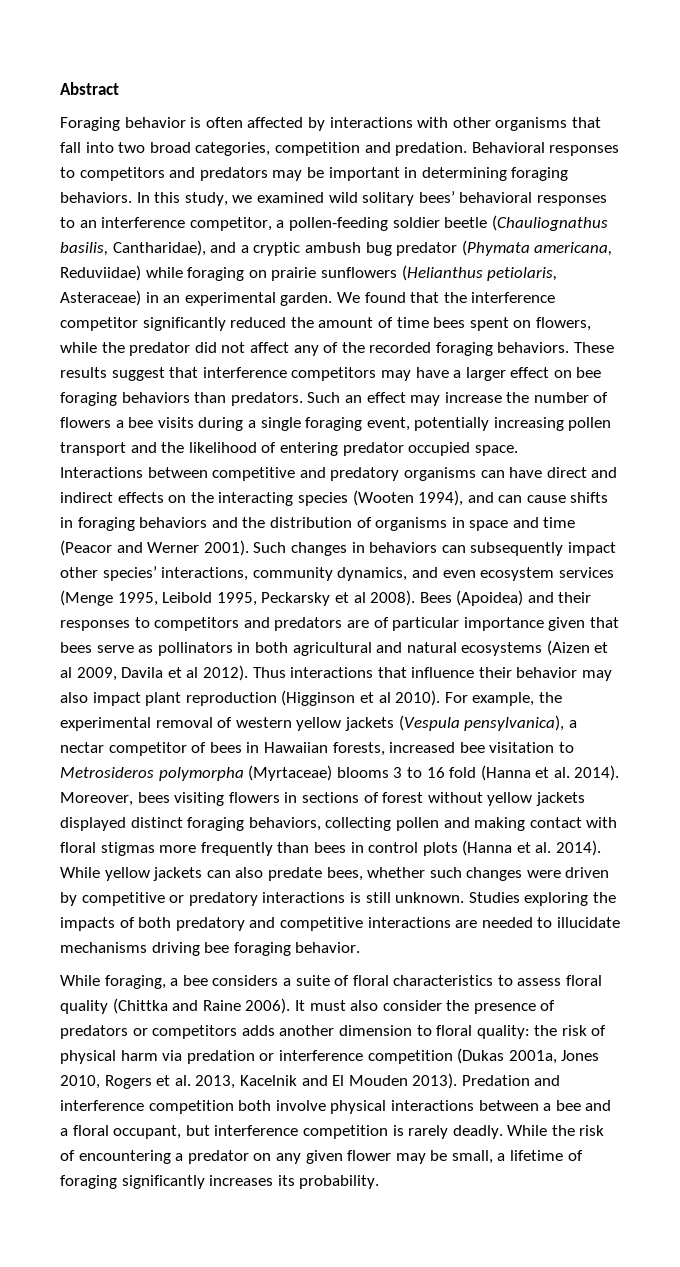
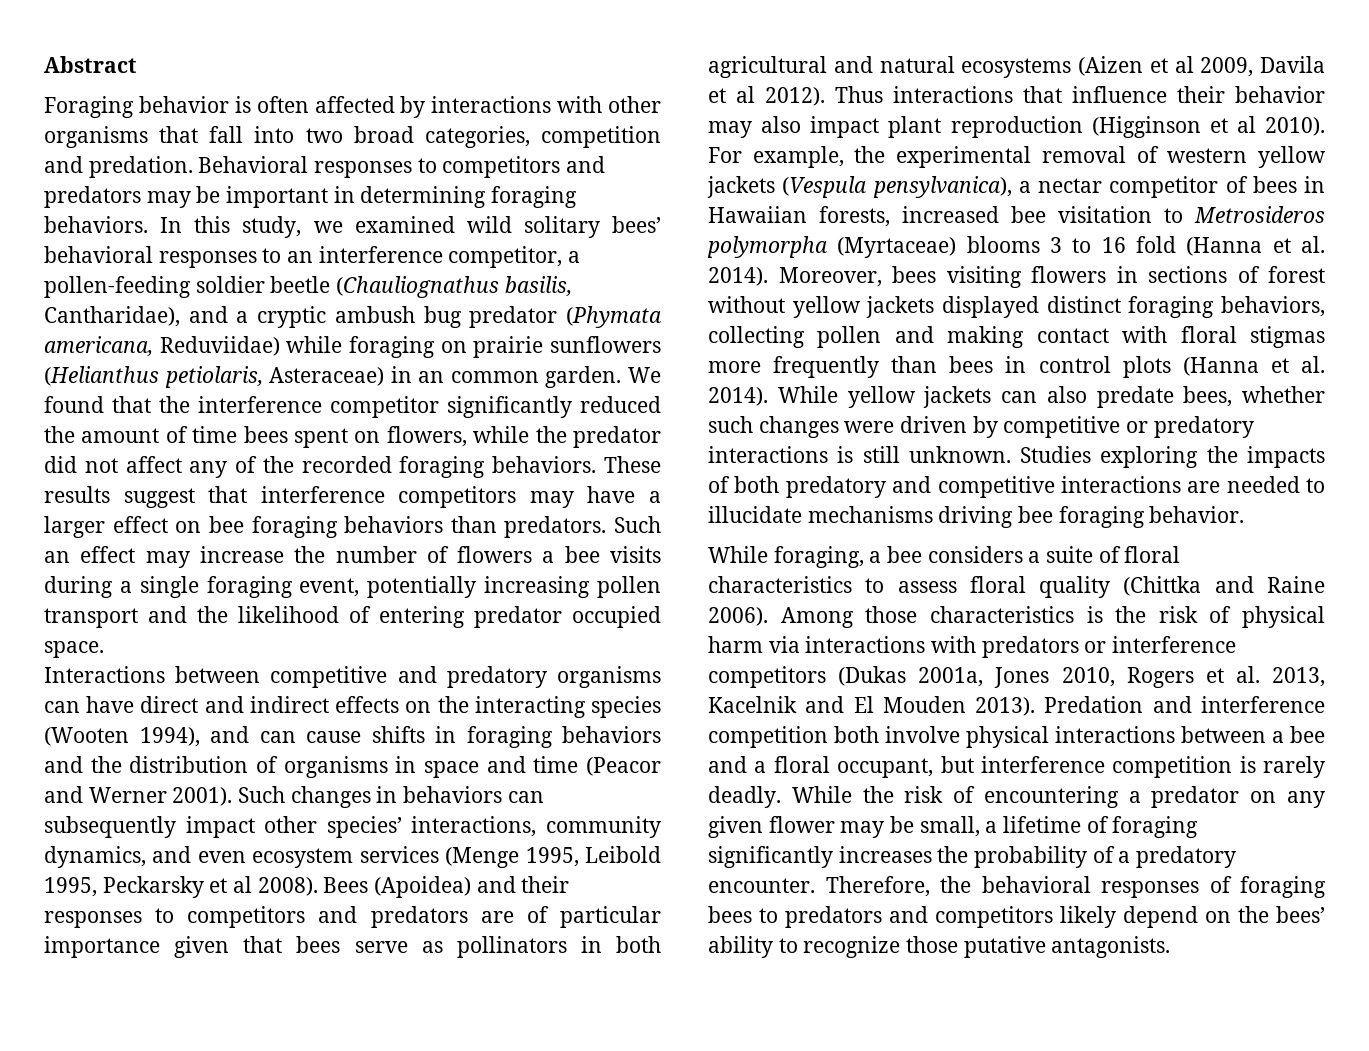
- In this study, we examined wild solitary bees’ behavioral responses to an interference competitor, a pollen-feeding soldier beetle (Chauliognathus basilis, Cantharidae), and a cryptic ambush bug predator (Phymata americana, Reduviidae) while foraging on prairie sunflowers (Helianthus petiolaris, Asteraceae) in an experimental garden.
+ In this study, we examined wild solitary bees’ behavioral responses to an interference competitor, a pollen-feeding soldier beetle (Chauliognathus basilis, Cantharidae), and a cryptic ambush bug predator (Phymata americana, Reduviidae) while foraging on prairie sunflowers (Helianthus petiolaris, Asteraceae) in an common garden.
- It must also consider the presence of predators or competitors adds another dimension to floral quality: the risk of physical harm via predation or interference competition (Dukas 2001a, Jones 2010, Rogers et al. 2013, Kacelnik and El Mouden 2013).
+ Among those characteristics is the risk of physical harm via interactions with predators or interference competitors (Dukas 2001a, Jones 2010, Rogers et al. 2013, Kacelnik and El Mouden 2013).
- While the risk of encountering a predator on any given flower may be small, a lifetime of foraging significantly increases its probability.
+ While the risk of encountering a predator on any given flower may be small, a lifetime of foraging significantly increases the probability of a predatory encounter. Therefore, the behavioral responses of foraging bees to predators and competitors likely depend on the bees’ ability to recognize those putative antagonists.

